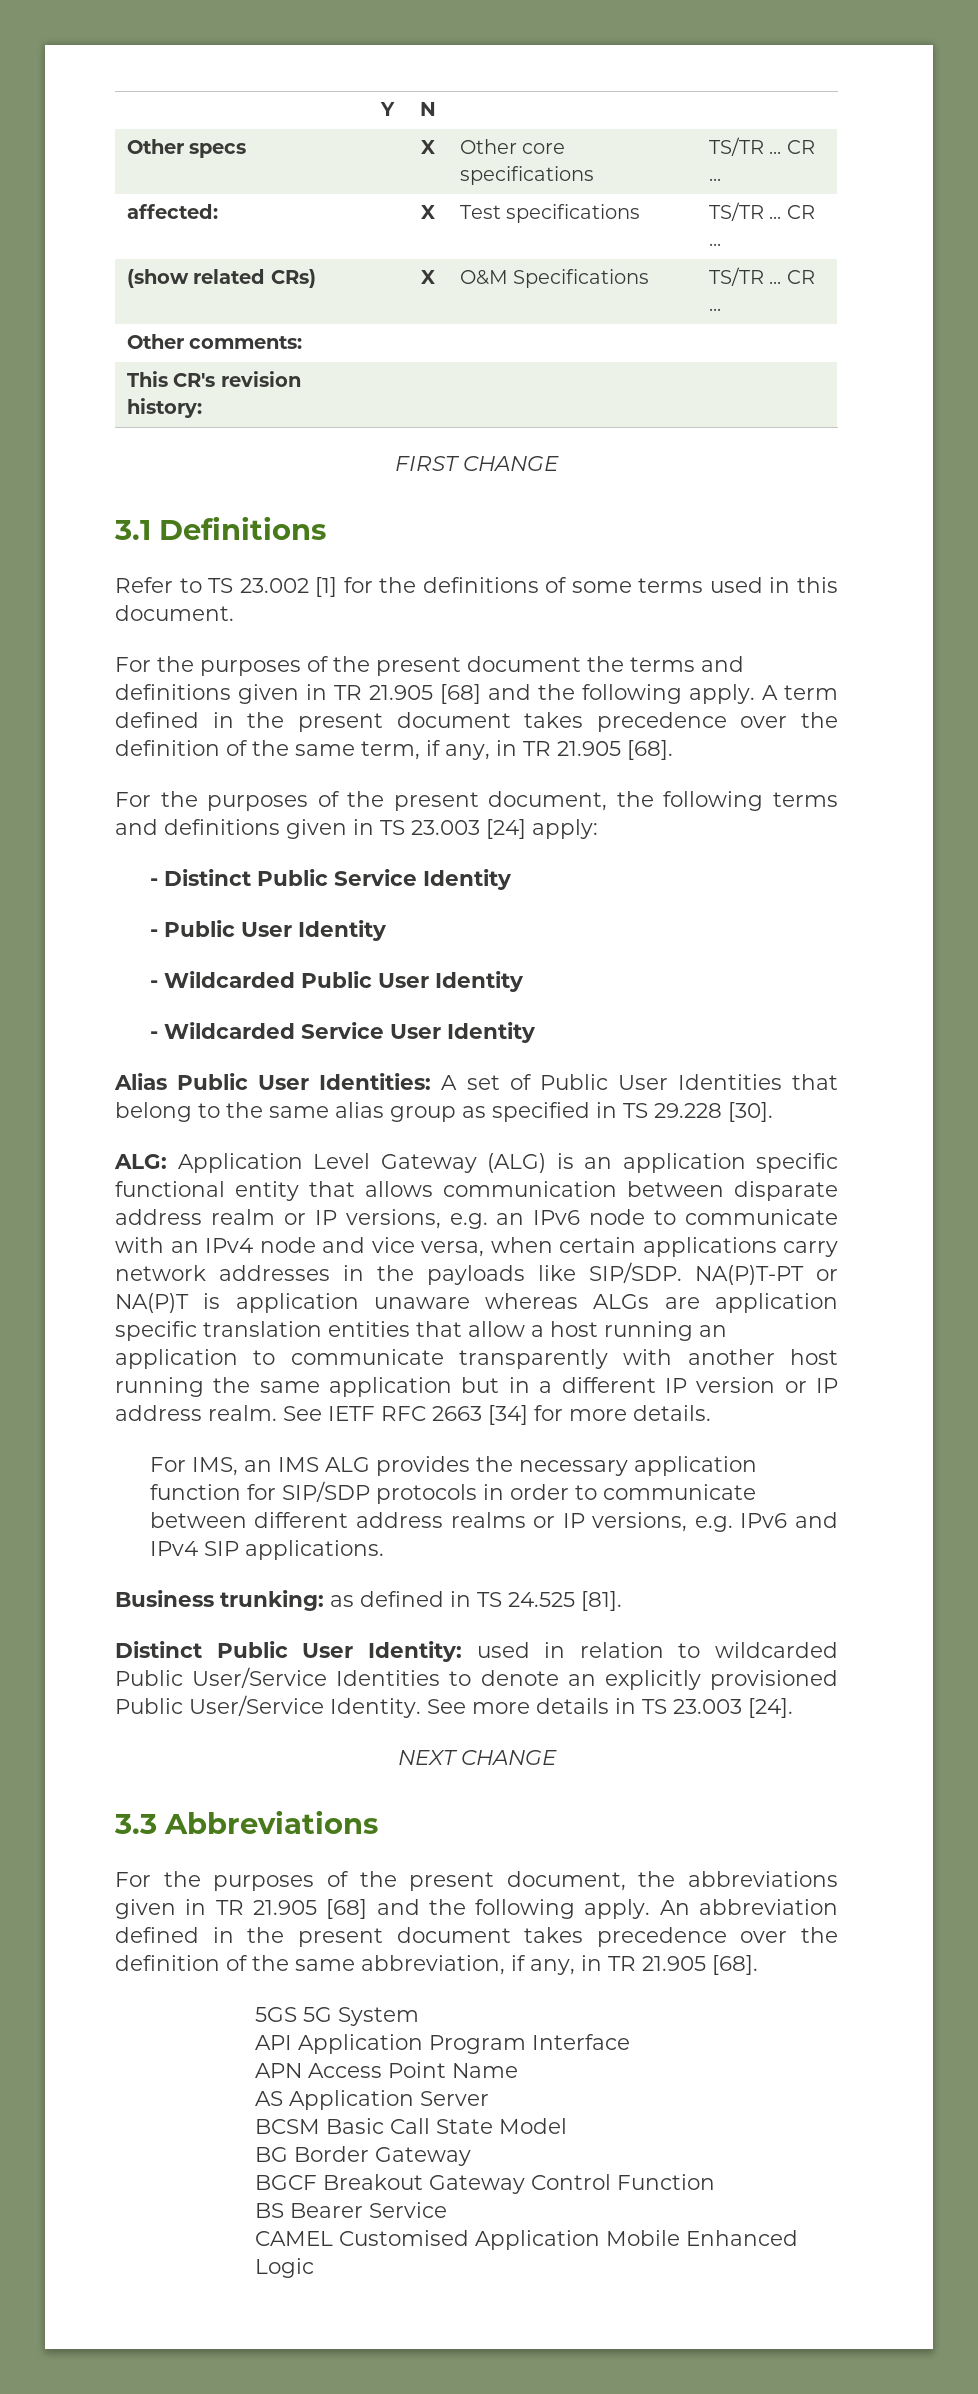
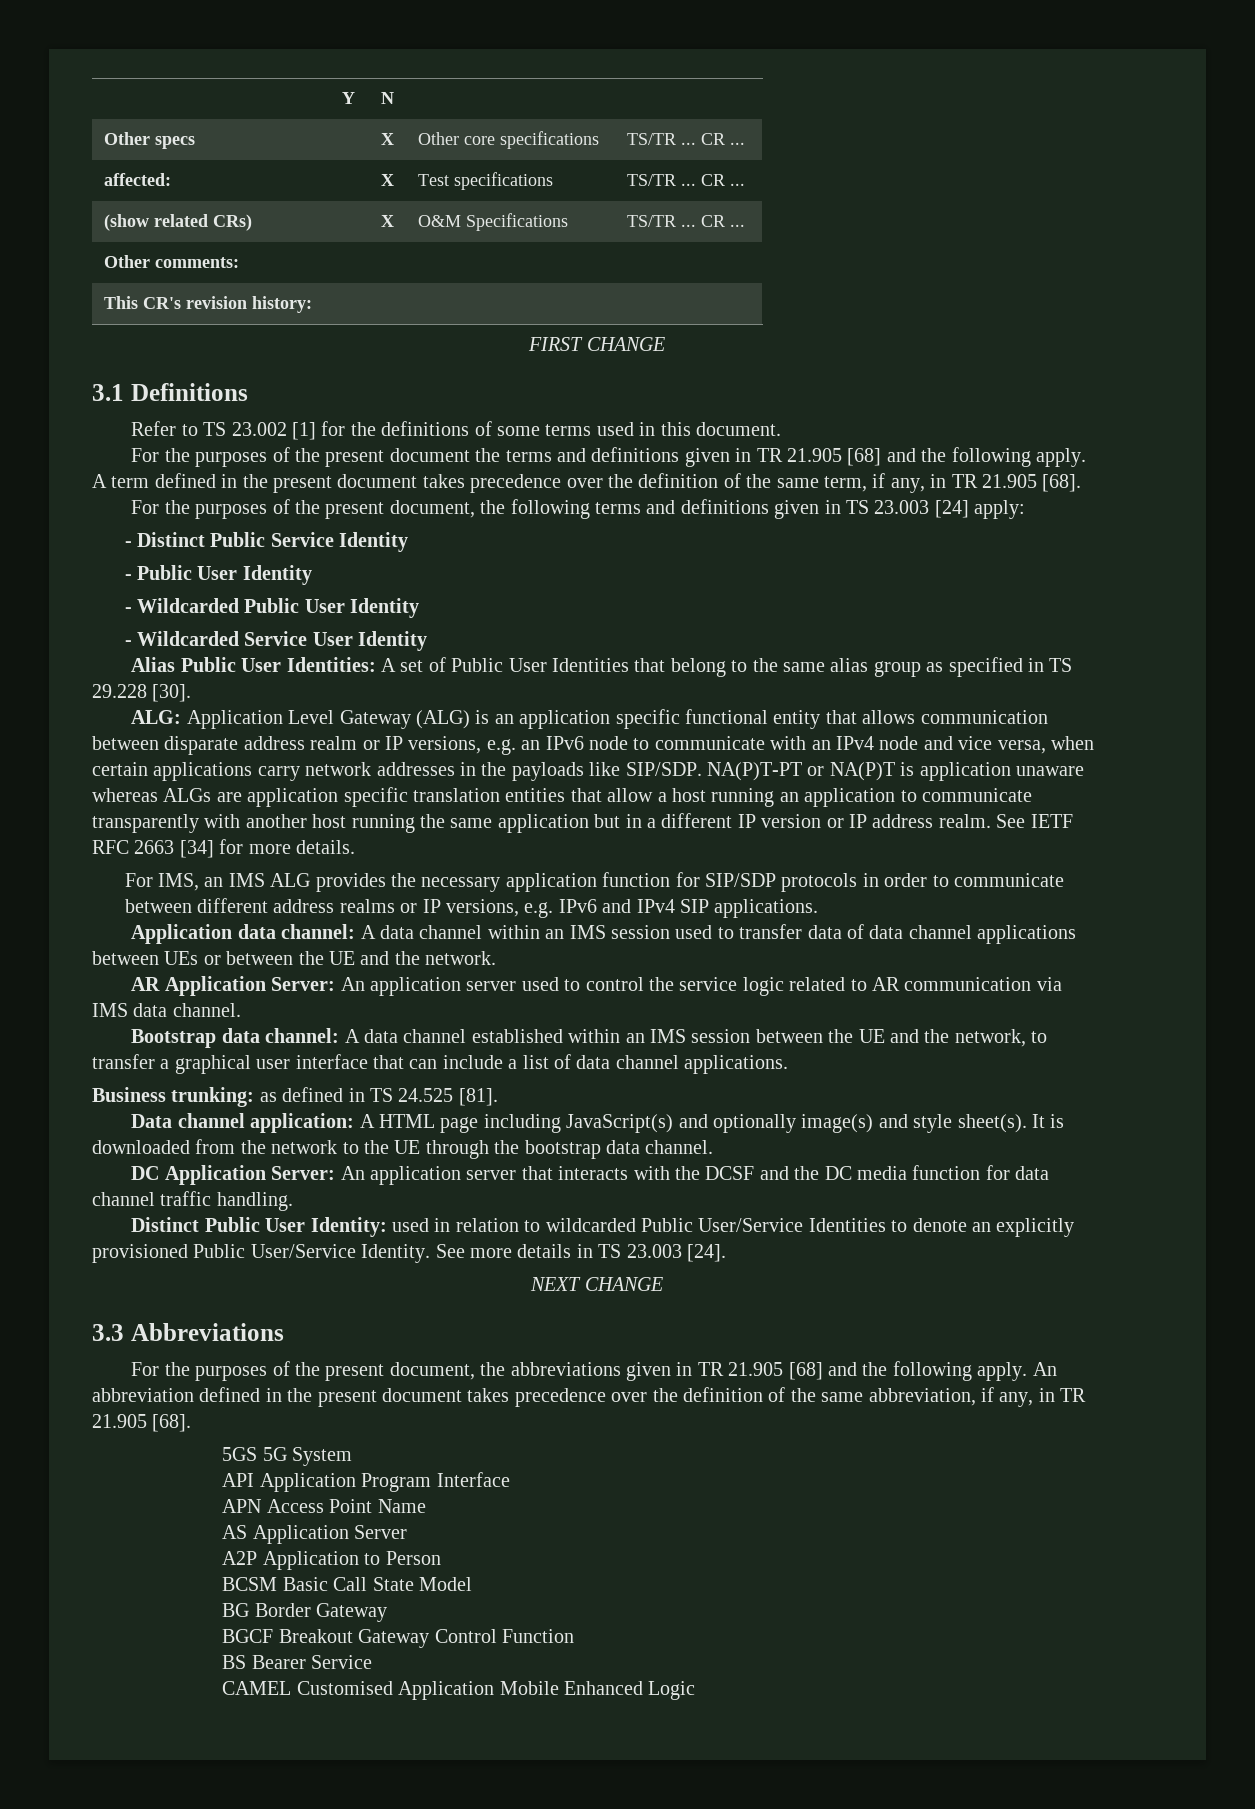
+ Application data channel: A data channel within an IMS session used to transfer data of data channel applications between UEs or between the UE and the network.
+ AR Application Server: An application server used to control the service logic related to AR communication via IMS data channel.
+ Bootstrap data channel: A data channel established within an IMS session between the UE and the network, to transfer a graphical user interface that can include a list of data channel applications.
+ Data channel application: A HTML page including JavaScript(s) and optionally image(s) and style sheet(s). It is downloaded from the network to the UE through the bootstrap data channel.
+ DC Application Server: An application server that interacts with the DCSF and the DC media function for data channel traffic handling.
+ A2P Application to Person

